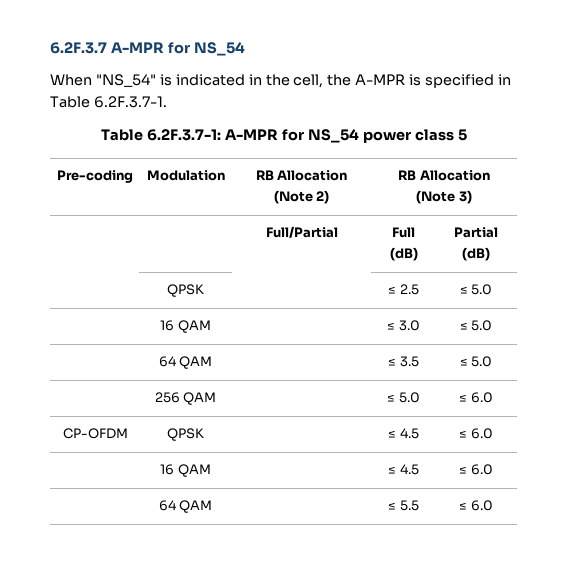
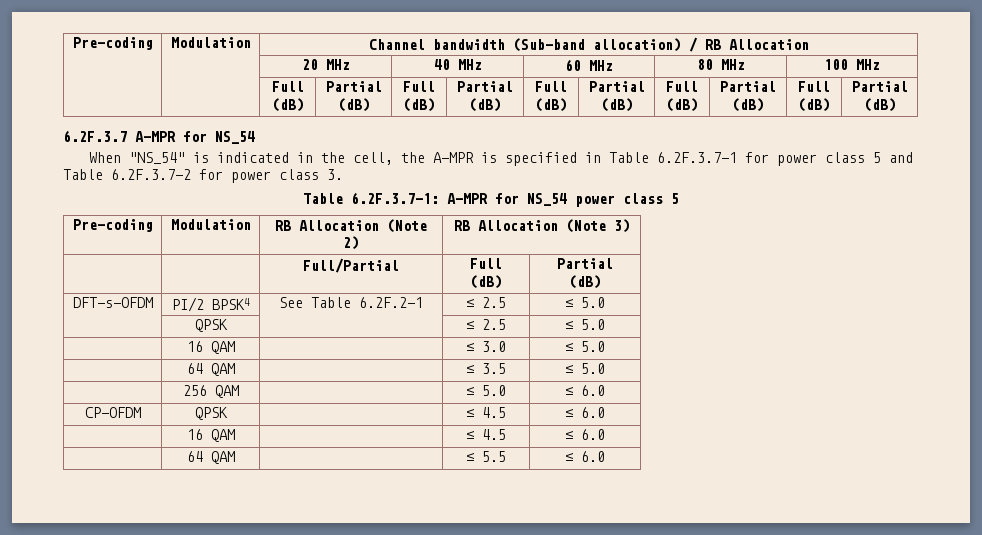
+ Pre-coding | Modulation | Channel bandwidth (Sub-band allocation) / RB Allocation
+ | | 20 MHz | 40 MHz | 60 MHz | 80 MHz | 100 MHz
+ | | Full (dB) | Partial (dB) | Full (dB) | Partial (dB) | Full (dB) | Partial (dB) | Full (dB) | Partial (dB) | Full (dB) | Partial (dB)
- When "NS_54" is indicated in the cell, the A-MPR is specified in Table 6.2F.3.7-1.
+ When "NS_54" is indicated in the cell, the A-MPR is specified in Table 6.2F.3.7-1 for power class 5 and Table 6.2F.3.7-2 for power class 3.
+ DFT-s-OFDM | PI/2 BPSK4 | See Table 6.2F.2-1 | ≤ 2.5 | ≤ 5.0

